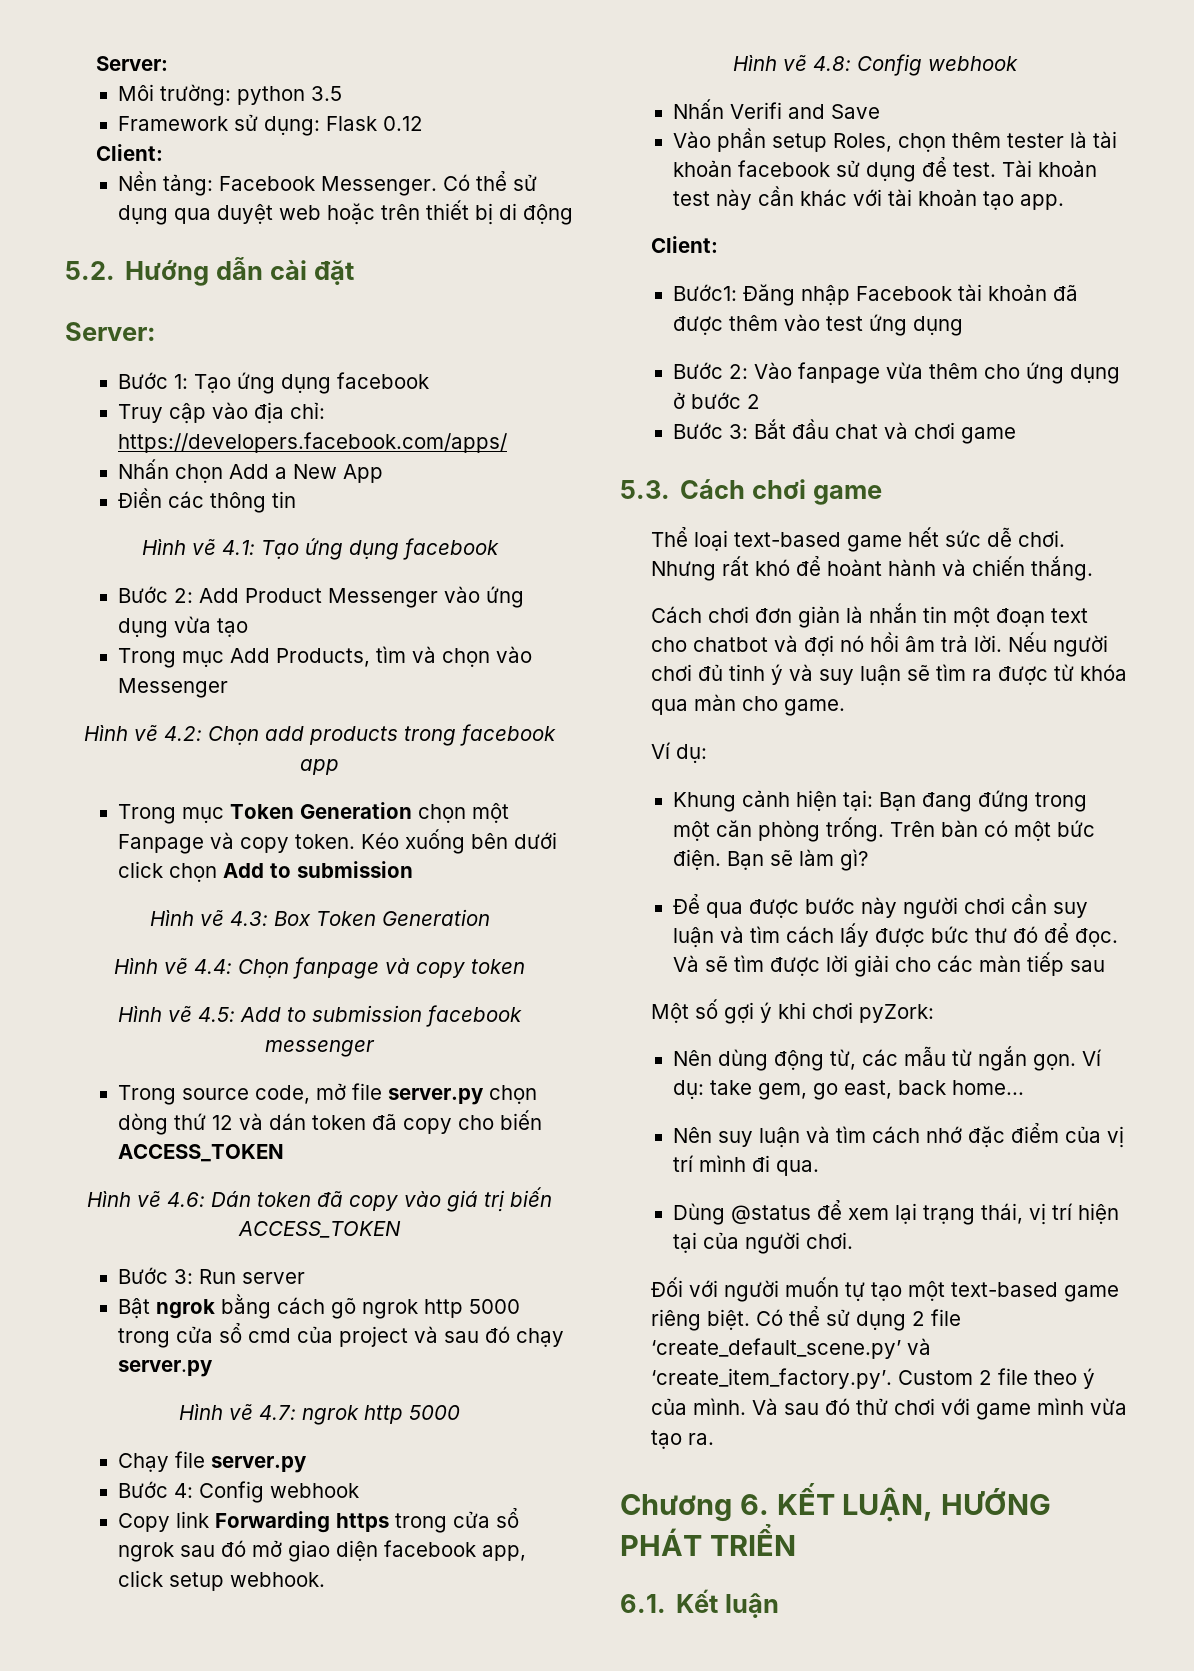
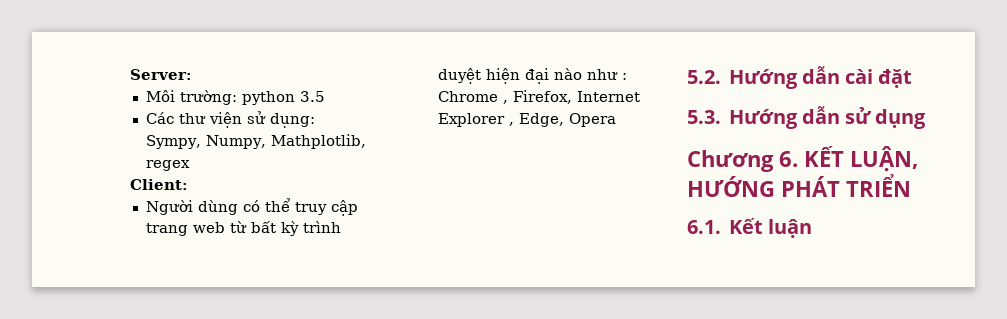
- Framework sử dụng: Flask 0.12
+ Các thư viện sử dụng: Sympy, Numpy, Mathplotlib, regex
  Client:
- Nền tảng: Facebook Messenger. Có thể sử dụng qua duyệt web hoặc trên thiết bị di động
+ Người dùng có thể truy cập trang web từ bất kỳ trình duyệt hiện đại nào như : Chrome , Firefox, Internet Explorer , Edge, Opera
  5.2. Hướng dẫn cài đặt
- Server:
- Bước 1: Tạo ứng dụng facebook
- Truy cập vào địa chỉ: https://developers.facebook.com/apps/
- Nhấn chọn Add a New App
- Điền các thông tin
- Hình vẽ 4.1: Tạo ứng dụng facebook
- Bước 2: Add Product Messenger vào ứng dụng vừa tạo
- Trong mục Add Products, tìm và chọn vào Messenger
- Hình vẽ 4.2: Chọn add products trong facebook app
- Trong mục Token Generation chọn một Fanpage và copy token. Kéo xuống bên dưới click chọn Add to submission
- Hình vẽ 4.3: Box Token Generation
- Hình vẽ 4.4: Chọn fanpage và copy token
- Hình vẽ 4.5: Add to submission facebook messenger
- Trong source code, mở file server.py chọn dòng thứ 12 và dán token đã copy cho biến ACCESS_TOKEN
- Hình vẽ 4.6: Dán token đã copy vào giá trị biến ACCESS_TOKEN
- Bước 3: Run server
- Bật ngrok bằng cách gõ ngrok http 5000 trong cửa sổ cmd của project và sau đó chạy server.py
- Hình vẽ 4.7: ngrok http 5000
- Chạy file server.py
- Bước 4: Config webhook
- Copy link Forwarding https trong cửa sổ ngrok sau đó mở giao diện facebook app, click setup webhook.
- Hình vẽ 4.8: Config webhook
- Nhấn Verifi and Save
- Vào phần setup Roles, chọn thêm tester là tài khoản facebook sử dụng để test. Tài khoản test này cần khác với tài khoản tạo app.
- Client:
- Bước1: Đăng nhập Facebook tài khoản đã được thêm vào test ứng dụng
- Bước 2: Vào fanpage vừa thêm cho ứng dụng ở bước 2
- Bước 3: Bắt đầu chat và chơi game
- 5.3. Cách chơi game
- Thể loại text-based game hết sức dễ chơi. Nhưng rất khó để hoànt hành và chiến thắng.
- Cách chơi đơn giản là nhắn tin một đoạn text cho chatbot và đợi nó hồi âm trả lời. Nếu người chơi đủ tinh ý và suy luận sẽ tìm ra được từ khóa qua màn cho game.
- Ví dụ:
- Khung cảnh hiện tại: Bạn đang đứng trong một căn phòng trống. Trên bàn có một bức điện. Bạn sẽ làm gì?
- Để qua được bước này người chơi cần suy luận và tìm cách lấy được bức thư đó để đọc. Và sẽ tìm được lời giải cho các màn tiếp sau
- Một số gợi ý khi chơi pyZork:
- Nên dùng động từ, các mẫu từ ngắn gọn. Ví dụ: take gem, go east, back home...
- Nên suy luận và tìm cách nhớ đặc điểm của vị trí mình đi qua.
- Dùng @status để xem lại trạng thái, vị trí hiện tại của người chơi.
- Đối với người muốn tự tạo một text-based game riêng biệt. Có thể sử dụng 2 file ‘create_default_scene.py’ và ‘create_item_factory.py’. Custom 2 file theo ý của mình. Và sau đó thử chơi với game mình vừa tạo ra.
+ 5.3. Hướng dẫn sử dụng

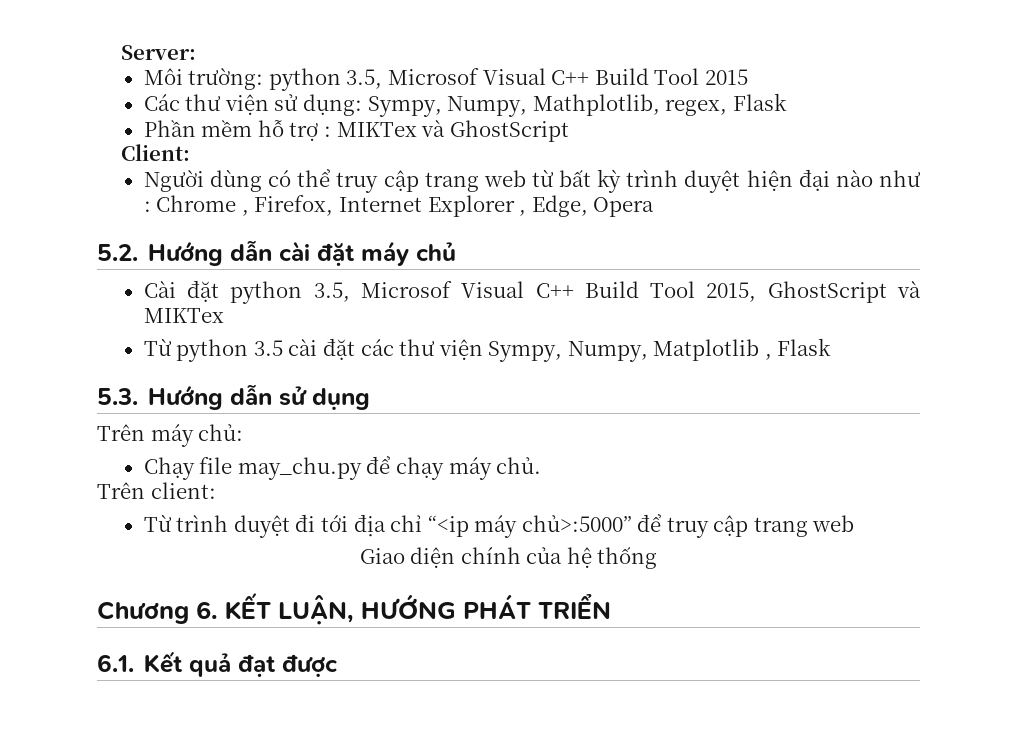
- Môi trường: python 3.5
+ Môi trường: python 3.5, Microsof Visual C++ Build Tool 2015
- Các thư viện sử dụng: Sympy, Numpy, Mathplotlib, regex
+ Các thư viện sử dụng: Sympy, Numpy, Mathplotlib, regex, Flask
+ Phần mềm hỗ trợ : MIKTex và GhostScript
- 5.2. Hướng dẫn cài đặt
+ 5.2. Hướng dẫn cài đặt máy chủ
+ Cài đặt python 3.5, Microsof Visual C++ Build Tool 2015, GhostScript và MIKTex
+ Từ python 3.5 cài đặt các thư viện Sympy, Numpy, Matplotlib , Flask
+ Trên máy chủ:
+ Chạy file may_chu.py để chạy máy chủ.
+ Trên client:
+ Từ trình duyệt đi tới địa chỉ “<ip máy chủ>:5000” để truy cập trang web
+ Giao diện chính của hệ thống
- 6.1. Kết luận
+ 6.1. Kết quả đạt được

